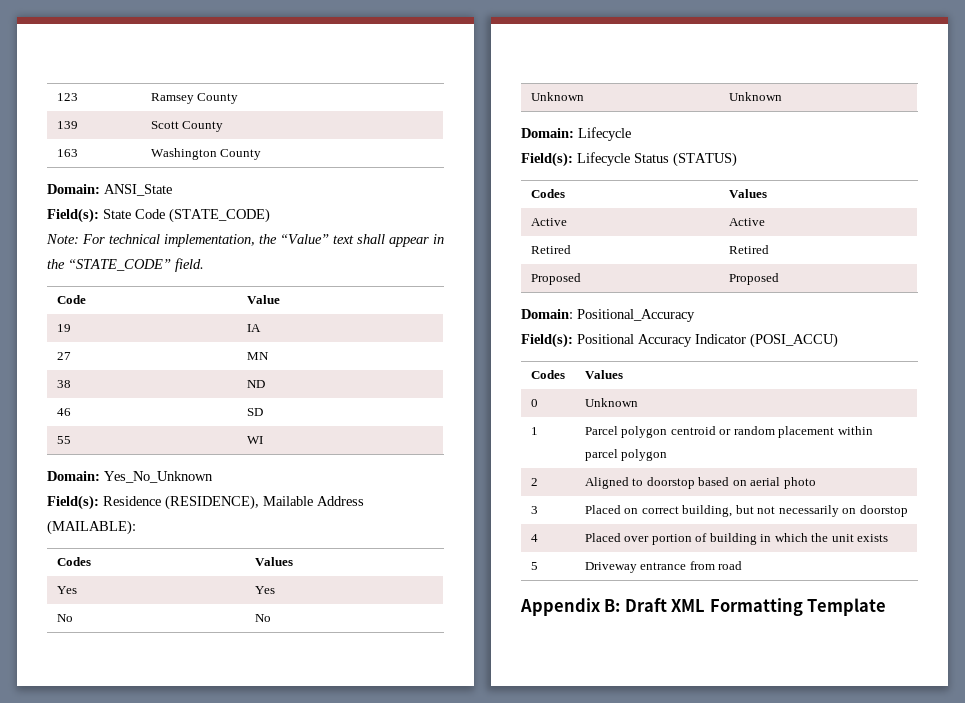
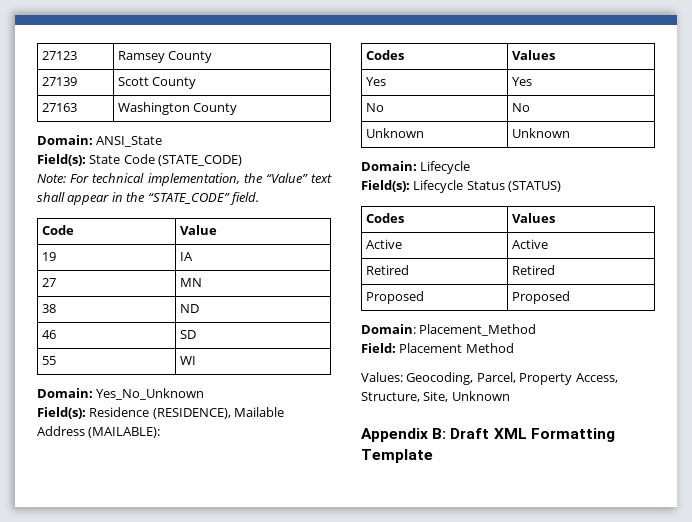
- 123 | Ramsey County
+ 27123 | Ramsey County
- 139 | Scott County
+ 27139 | Scott County
- 163 | Washington County
+ 27163 | Washington County
- Domain: Positional_Accuracy
- Field(s): Positional Accuracy Indicator (POSI_ACCU)
- Codes | Values
- 0 | Unknown
- 1 | Parcel polygon centroid or random placement within parcel polygon
- 2 | Aligned to doorstop based on aerial photo
- 3 | Placed on correct building, but not necessarily on doorstop
- 4 | Placed over portion of building in which the unit exists
- 5 | Driveway entrance from road
+ Domain: Placement_Method
+ Field: Placement Method
+ Values: Geocoding, Parcel, Property Access, Structure, Site, Unknown

